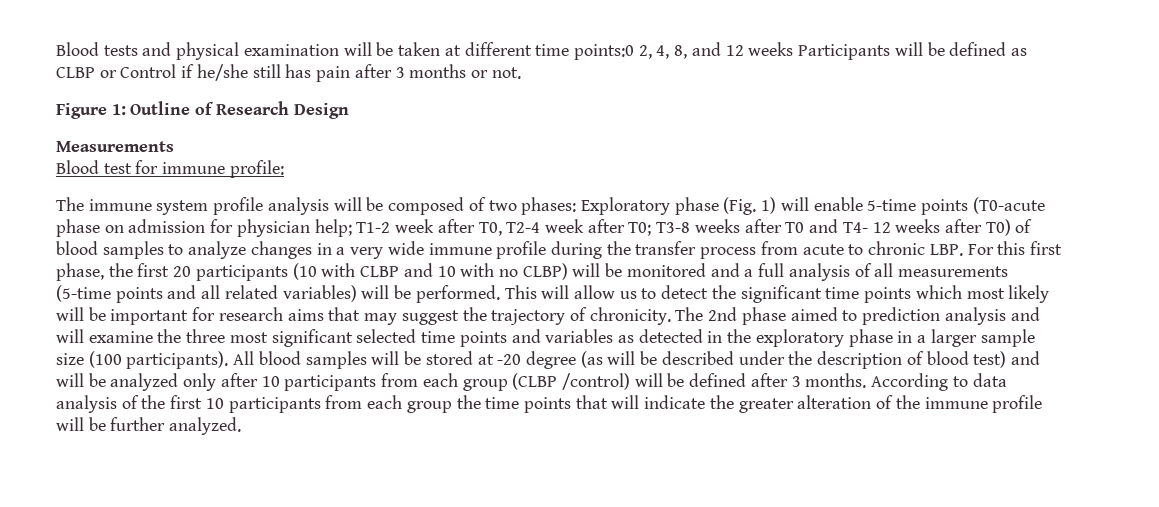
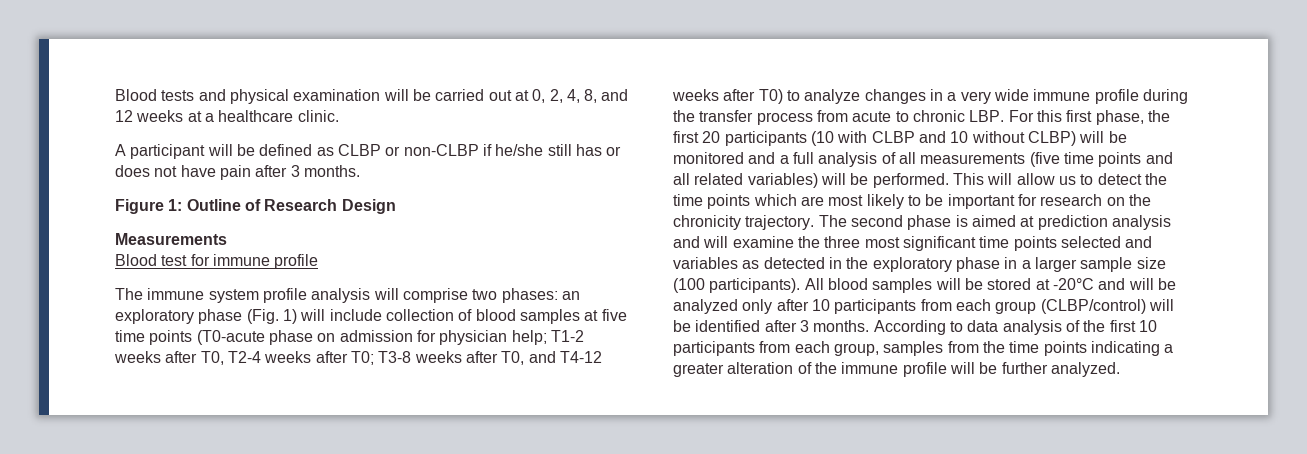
- Blood tests and physical examination will be taken at different time points:0 2, 4, 8, and 12 weeks Participants will be defined as CLBP or Control if he/she still has pain after 3 months or not.
+ Blood tests and physical examination will be carried out at 0, 2, 4, 8, and 12 weeks at a healthcare clinic.
+ A participant will be defined as CLBP or non-CLBP if he/she still has or does not have pain after 3 months.
- Blood test for immune profile:
+ Blood test for immune profile
- The immune system profile analysis will be composed of two phases: Exploratory phase (Fig. 1) will enable 5-time points (T0-acute phase on admission for physician help;
+ The immune system profile analysis will comprise two phases: an exploratory phase (Fig. 1) will include collection of blood samples at five time points (T0-acute phase on admission for physician help;
- T1-2 week after T0, T2-4 week after T0;
+ T1-2 weeks after T0, T2-4 weeks after T0;
- T3-8 weeks after T0 and T4- 12 weeks after T0) of blood samples to analyze changes in a very wide immune profile during the transfer process from acute to chronic LBP. For this first phase, the first 20 participants (10 with CLBP and 10 with no CLBP) will be monitored and a full analysis of all measurements (5-time points and all related variables) will be performed.
+ T3-8 weeks after T0, and T4-12 weeks after T0) to analyze changes in a very wide immune profile during the transfer process from acute to chronic LBP. For this first phase, the first 20 participants (10 with CLBP and 10 without CLBP) will be monitored and a full analysis of all measurements (five time points and all related variables) will be performed.
- This will allow us to detect the significant time points which most likely will be important for research aims that may suggest the trajectory of chronicity. The 2nd phase aimed to prediction analysis and will examine the three most significant selected time points and variables as detected in the exploratory phase in a larger sample size (100 participants).
+ This will allow us to detect the time points which are most likely to be important for research on the chronicity trajectory. The second phase is aimed at prediction analysis and will examine the three most significant time points selected and variables as detected in the exploratory phase in a larger sample size (100 participants).
- All blood samples will be stored at -20 degree (as will be described under the description of blood test) and will be analyzed only after 10 participants from each group (CLBP /control) will be defined after 3 months.
+ All blood samples will be stored at -20°C and will be analyzed only after 10 participants from each group (CLBP/control) will be identified after 3 months.
- According to data analysis of the first 10 participants from each group the time points that will indicate the greater alteration of the immune profile will be further analyzed.
+ According to data analysis of the first 10 participants from each group, samples from the time points indicating a greater alteration of the immune profile will be further analyzed.

